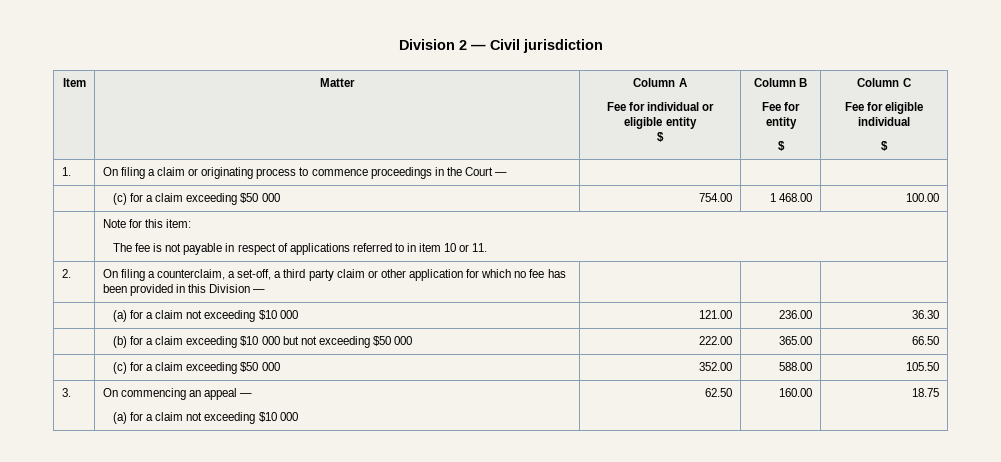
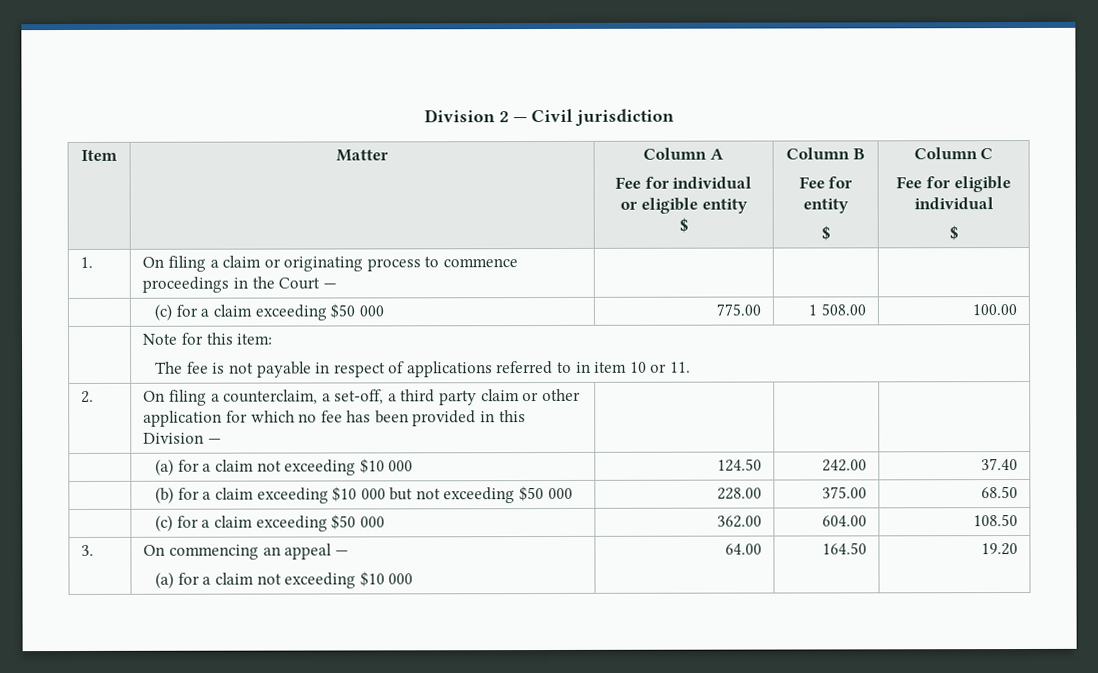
- | (c) for a claim exceeding $50 000 | 754.00 | 1 468.00 | 100.00
+ | (c) for a claim exceeding $50 000 | 775.00 | 1 508.00 | 100.00
- | (a) for a claim not exceeding $10 000 | 121.00 | 236.00 | 36.30
+ | (a) for a claim not exceeding $10 000 | 124.50 | 242.00 | 37.40
- | (b) for a claim exceeding $10 000 but not exceeding $50 000 | 222.00 | 365.00 | 66.50
- | (c) for a claim exceeding $50 000 | 352.00 | 588.00 | 105.50
+ | (b) for a claim exceeding $10 000 but not exceeding $50 000 | 228.00 | 375.00 | 68.50
+ | (c) for a claim exceeding $50 000 | 362.00 | 604.00 | 108.50
  3. | On commencing an appeal —
- (a) for a claim not exceeding $10 000 | 62.50 | 160.00 | 18.75
+ (a) for a claim not exceeding $10 000 | 64.00 | 164.50 | 19.20

